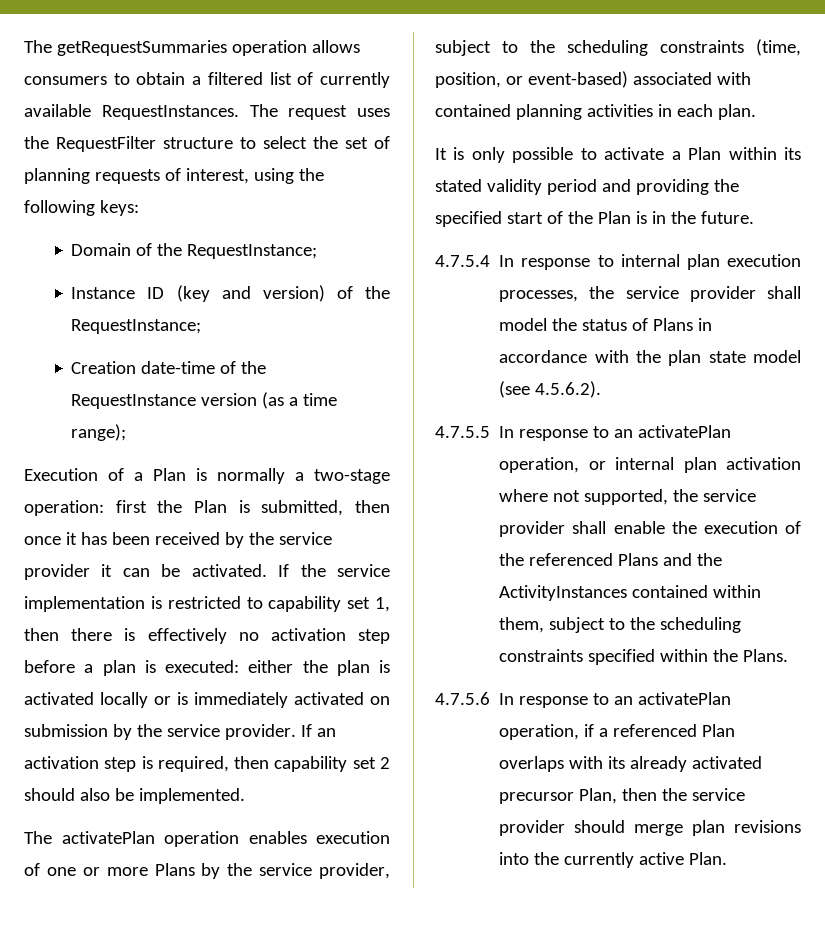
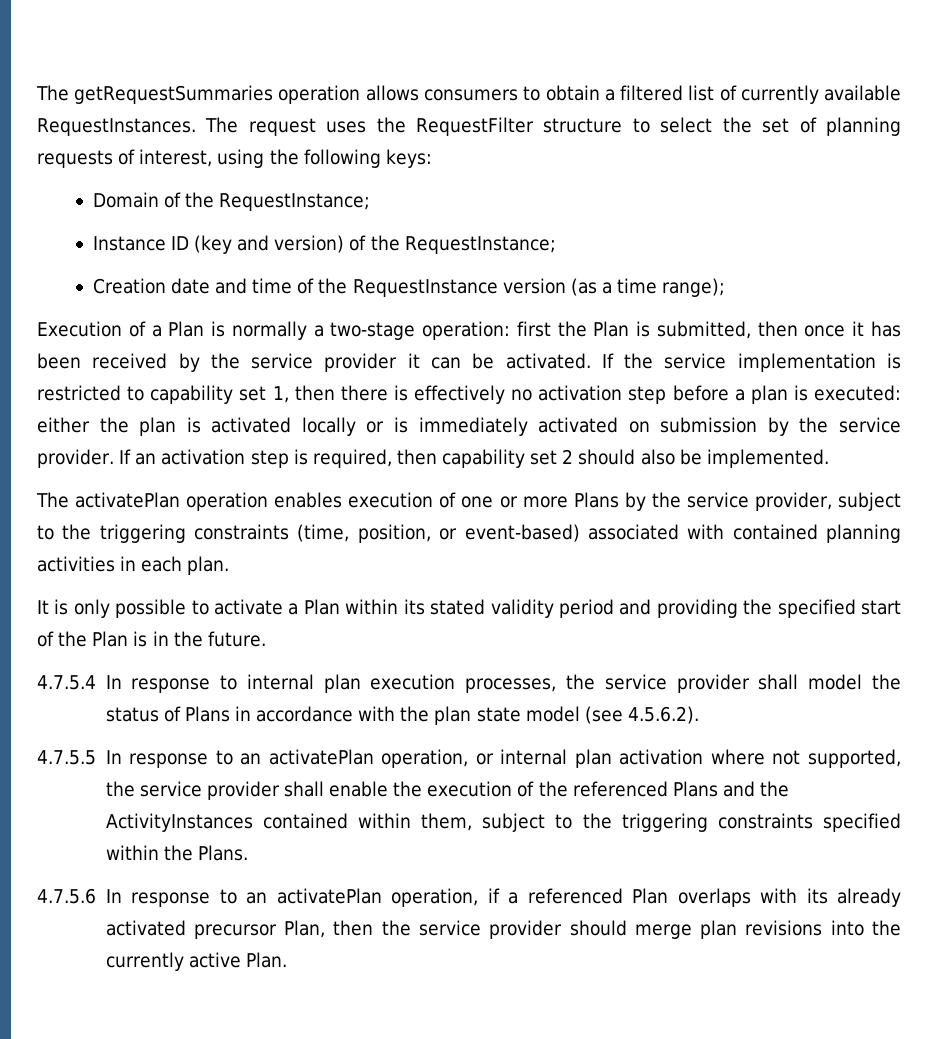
- Creation date-time of the RequestInstance version (as a time range);
+ Creation date and time of the RequestInstance version (as a time range);
- The activatePlan operation enables execution of one or more Plans by the service provider, subject to the scheduling constraints (time, position, or event-based) associated with contained planning activities in each plan.
+ The activatePlan operation enables execution of one or more Plans by the service provider, subject to the triggering constraints (time, position, or event-based) associated with contained planning activities in each plan.
- 4.7.5.5 In response to an activatePlan operation, or internal plan activation where not supported, the service provider shall enable the execution of the referenced Plans and the ActivityInstances contained within them, subject to the scheduling constraints specified within the Plans.
+ 4.7.5.5 In response to an activatePlan operation, or internal plan activation where not supported, the service provider shall enable the execution of the referenced Plans and the ActivityInstances contained within them, subject to the triggering constraints specified within the Plans.

